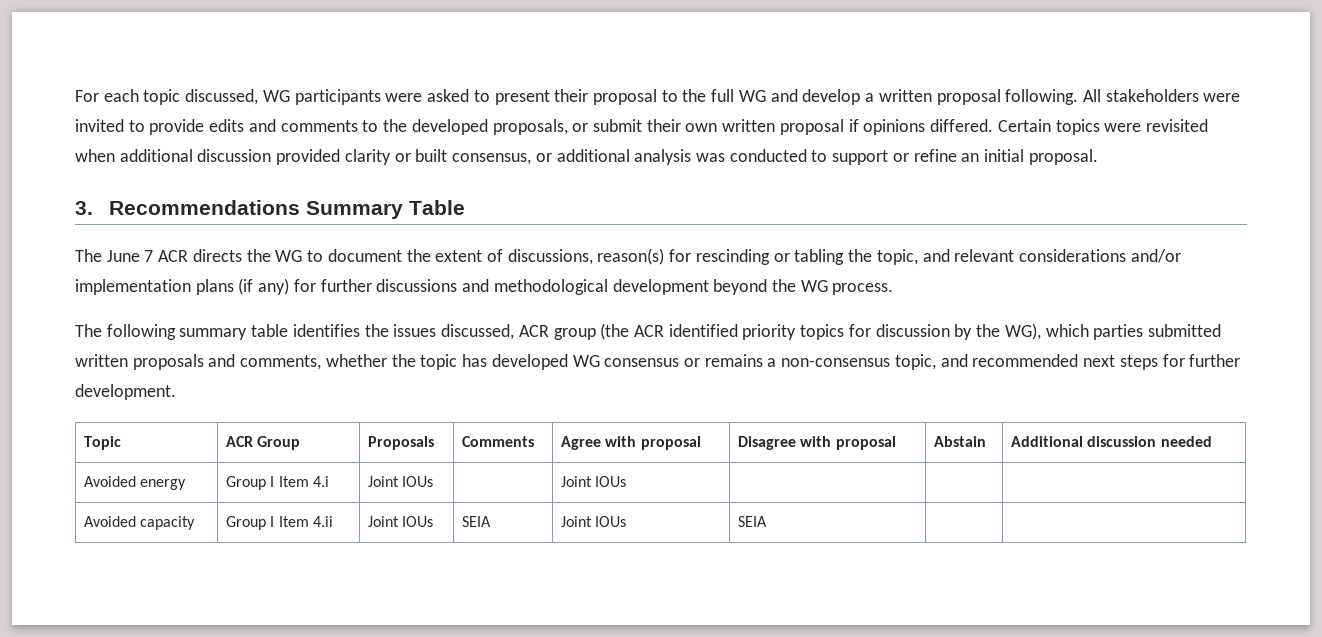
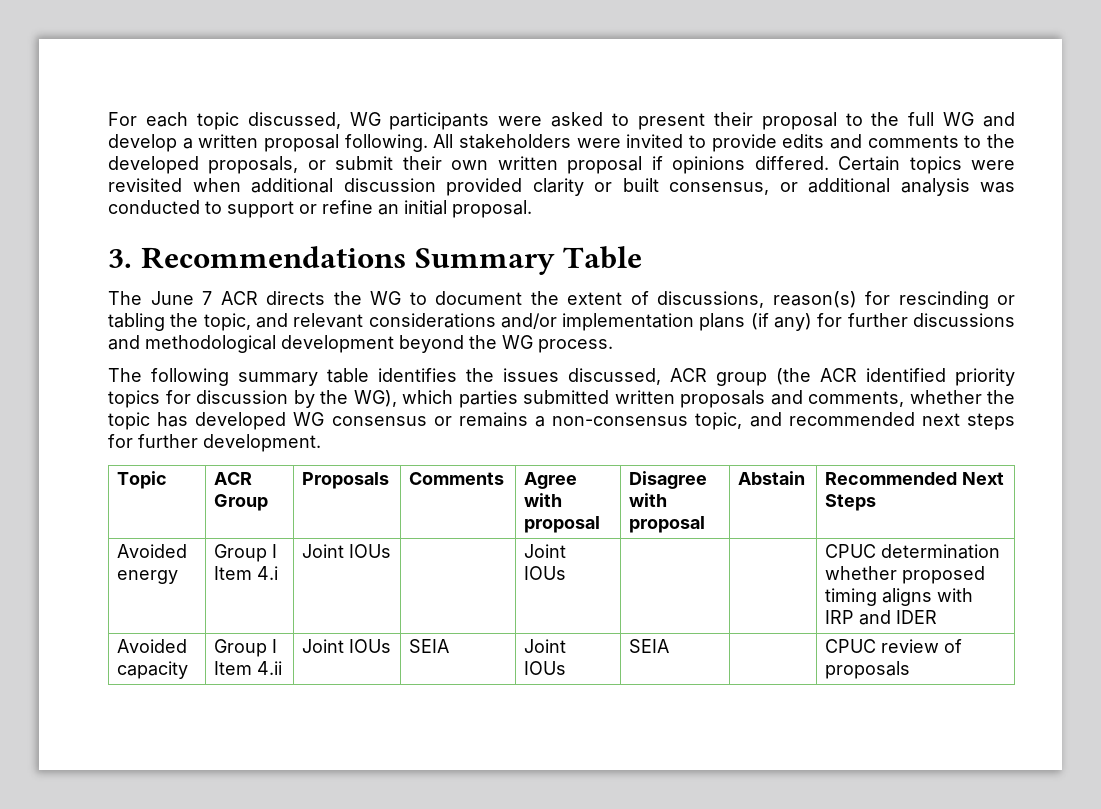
- Topic | ACR Group | Proposals | Comments | Agree with proposal | Disagree with proposal | Abstain | Additional discussion needed
+ Topic | ACR Group | Proposals | Comments | Agree with proposal | Disagree with proposal | Abstain | Recommended Next Steps
- Avoided energy | Group I Item 4.i | Joint IOUs | | Joint IOUs | | |
+ Avoided energy | Group I Item 4.i | Joint IOUs | | Joint IOUs | | | CPUC determination whether proposed timing aligns with IRP and IDER
- Avoided capacity | Group I Item 4.ii | Joint IOUs | SEIA | Joint IOUs | SEIA | |
+ Avoided capacity | Group I Item 4.ii | Joint IOUs | SEIA | Joint IOUs | SEIA | | CPUC review of proposals

